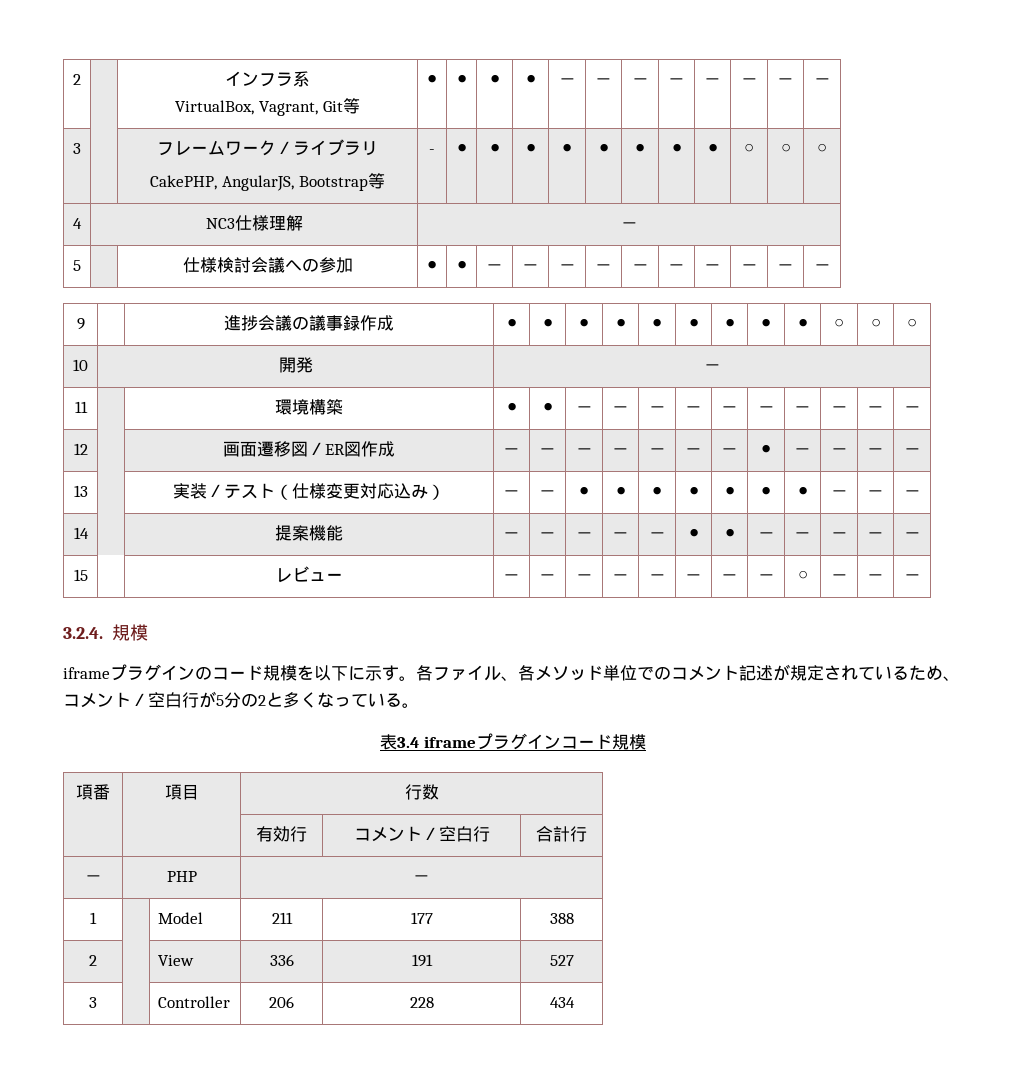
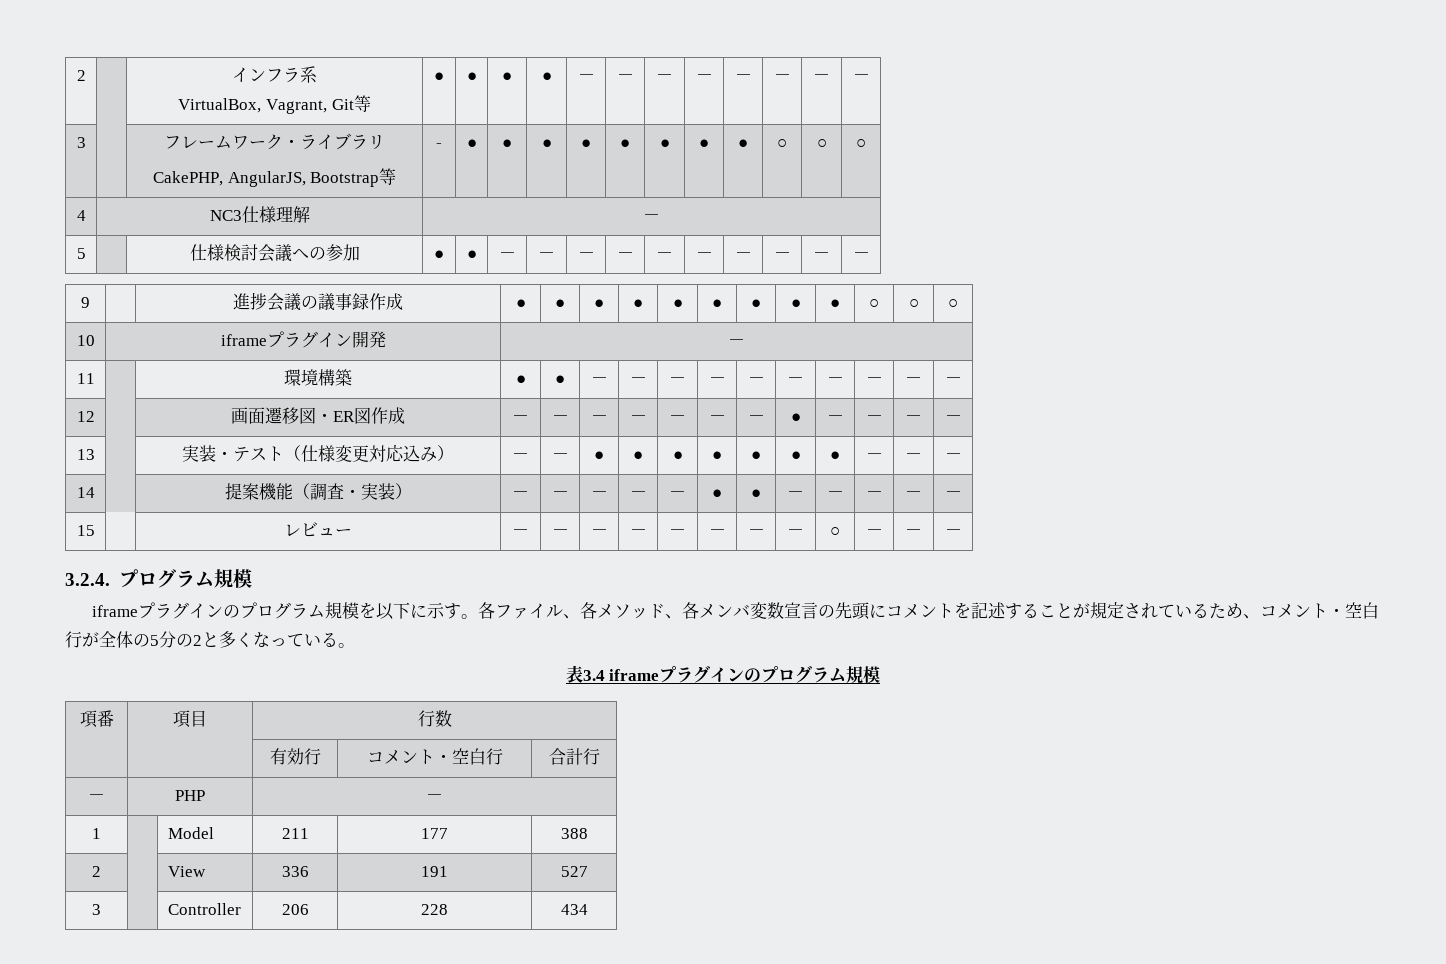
- 3 | | フレームワーク／ライブラリ
+ 3 | | フレームワーク・ライブラリ
- 10 | 開発 | －
+ 10 | iframeプラグイン開発 | －
- 12 | | 画面遷移図／ER図作成 | － | － | － | － | － | － | － | ● | － | － | － | －
+ 12 | | 画面遷移図・ER図作成 | － | － | － | － | － | － | － | ● | － | － | － | －
- 13 | | 実装／テスト（仕様変更対応込み） | － | － | ● | ● | ● | ● | ● | ● | ● | － | － | －
+ 13 | | 実装・テスト（仕様変更対応込み） | － | － | ● | ● | ● | ● | ● | ● | ● | － | － | －
- 14 | | 提案機能 | － | － | － | － | － | ● | ● | － | － | － | － | －
+ 14 | | 提案機能（調査・実装） | － | － | － | － | － | ● | ● | － | － | － | － | －
- 3.2.4.規模
+ 3.2.4.プログラム規模
- iframeプラグインのコード規模を以下に示す。
+ iframeプラグインのプログラム規模を以下に示す。
- 各ファイル、各メソッド単位でのコメント記述が規定されているため、コメント／空白行が5分の2と多くなっている。
+ 各ファイル、各メソッド、各メンバ変数宣言の先頭にコメントを記述することが規定されているため、コメント・空白行が全体の5分の2と多くなっている。
- 表3.4 iframeプラグインコード規模
+ 表3.4 iframeプラグインのプログラム規模
- | | 有効行 | コメント／空白行 | 合計行
+ | | 有効行 | コメント・空白行 | 合計行

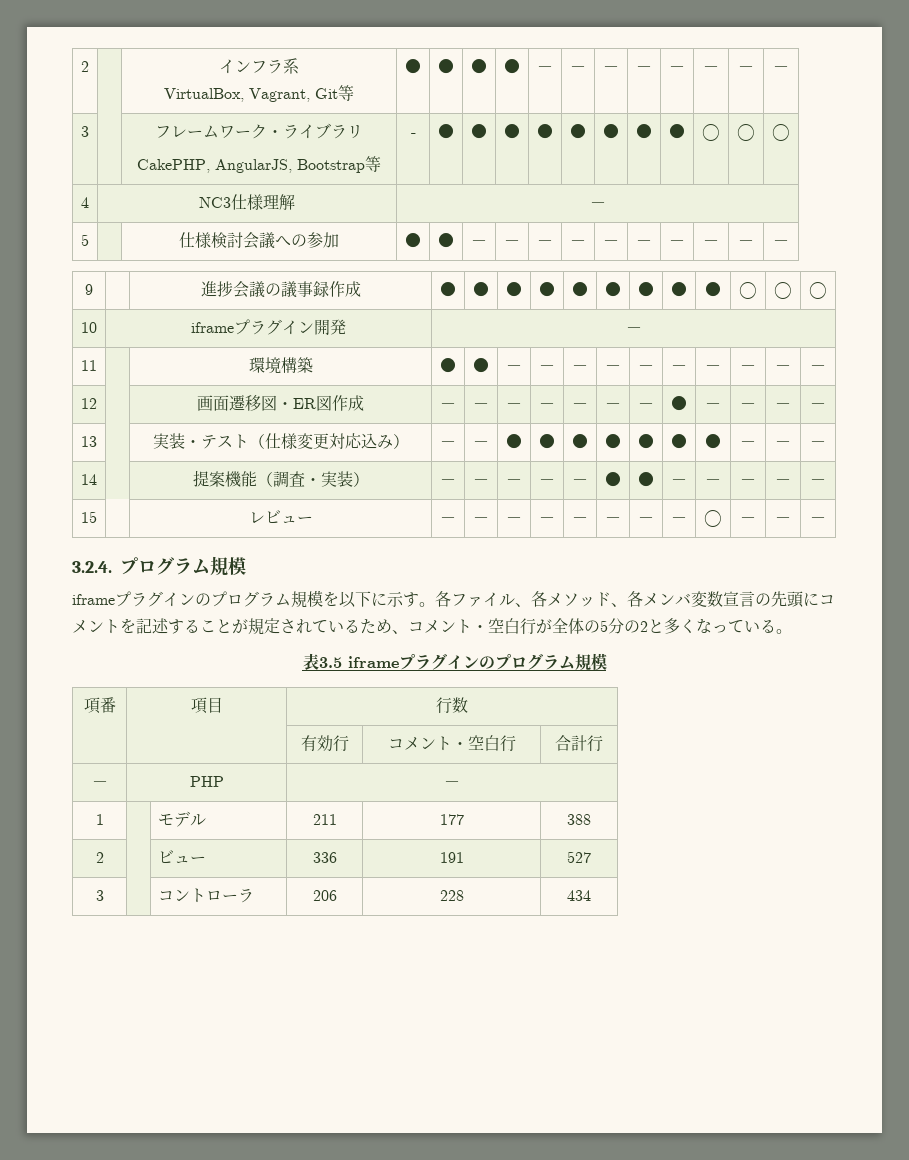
- 表3.4 iframeプラグインのプログラム規模
+ 表3.5 iframeプラグインのプログラム規模
- 1 | | Model | 211 | 177 | 388
+ 1 | | モデル | 211 | 177 | 388
- 2 | | View | 336 | 191 | 527
+ 2 | | ビュー | 336 | 191 | 527
- 3 | | Controller | 206 | 228 | 434
+ 3 | | コントローラ | 206 | 228 | 434

